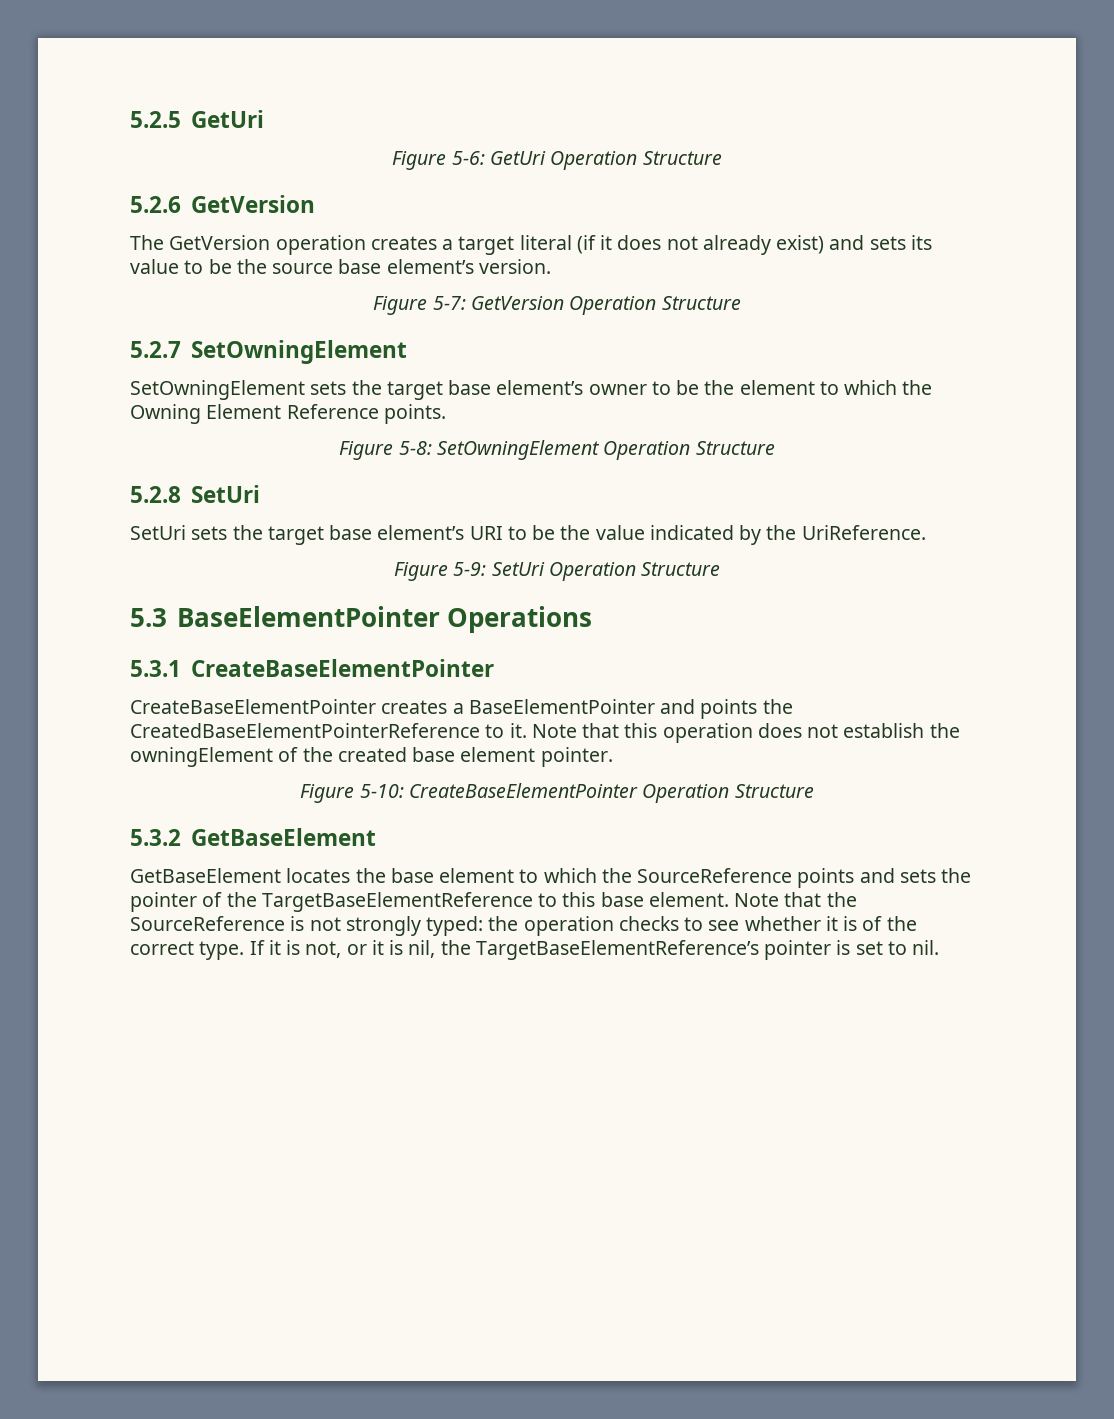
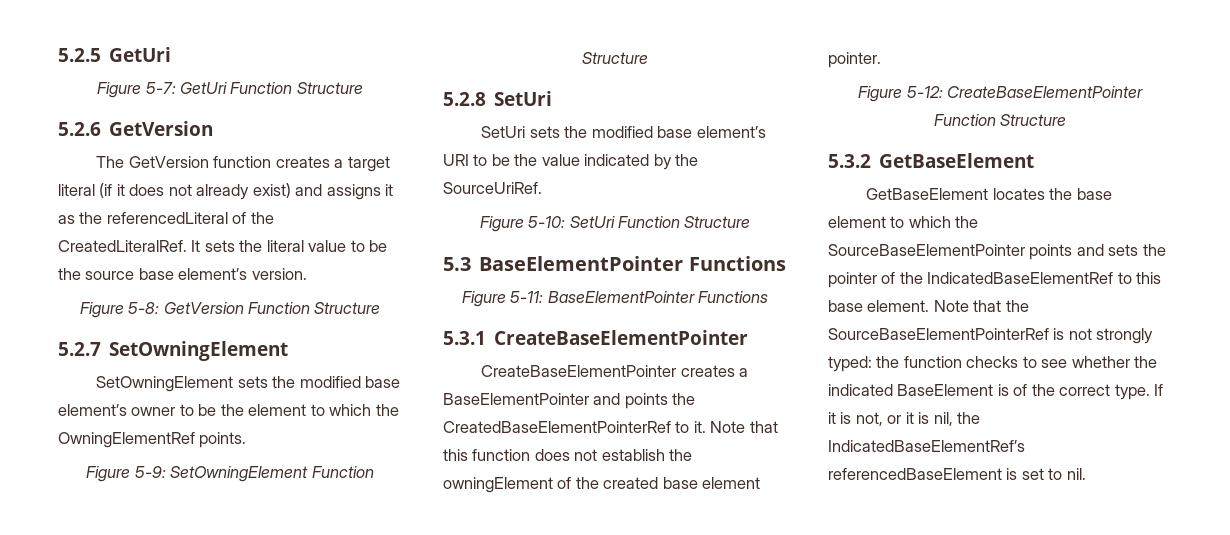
- Figure 5-6: GetUri Operation Structure
+ Figure 5-7: GetUri Function Structure
- The GetVersion operation creates a target literal (if it does not already exist) and sets its value to be the source base element’s version.
+ The GetVersion function creates a target literal (if it does not already exist) and assigns it as the referencedLiteral of the CreatedLiteralRef. It sets the literal value to be the source base element’s version.
- Figure 5-7: GetVersion Operation Structure
+ Figure 5-8: GetVersion Function Structure
- SetOwningElement sets the target base element’s owner to be the element to which the Owning Element Reference points.
+ SetOwningElement sets the modified base element’s owner to be the element to which the OwningElementRef points.
- Figure 5-8: SetOwningElement Operation Structure
+ Figure 5-9: SetOwningElement Function Structure
- SetUri sets the target base element’s URI to be the value indicated by the UriReference.
- Figure 5-9: SetUri Operation Structure
+ SetUri sets the modified base element’s URI to be the value indicated by the SourceUriRef.
+ Figure 5-10: SetUri Function Structure
- 5.3 BaseElementPointer Operations
+ 5.3 BaseElementPointer Functions
+ Figure 5-11: BaseElementPointer Functions
- CreateBaseElementPointer creates a BaseElementPointer and points the CreatedBaseElementPointerReference to it.
+ CreateBaseElementPointer creates a BaseElementPointer and points the CreatedBaseElementPointerRef to it.
- Note that this operation does not establish the owningElement of the created base element pointer.
+ Note that this function does not establish the owningElement of the created base element pointer.
- Figure 5-10: CreateBaseElementPointer Operation Structure
+ Figure 5-12: CreateBaseElementPointer Function Structure
- GetBaseElement locates the base element to which the SourceReference points and sets the pointer of the TargetBaseElementReference to this base element.
+ GetBaseElement locates the base element to which the SourceBaseElementPointer points and sets the pointer of the IndicatedBaseElementRef to this base element.
- Note that the SourceReference is not strongly typed: the operation checks to see whether it is of the correct type.
+ Note that the SourceBaseElementPointerRef is not strongly typed: the function checks to see whether the indicated BaseElement is of the correct type.
- If it is not, or it is nil, the TargetBaseElementReference’s pointer is set to nil.
+ If it is not, or it is nil, the IndicatedBaseElementRef’s referencedBaseElement is set to nil.

